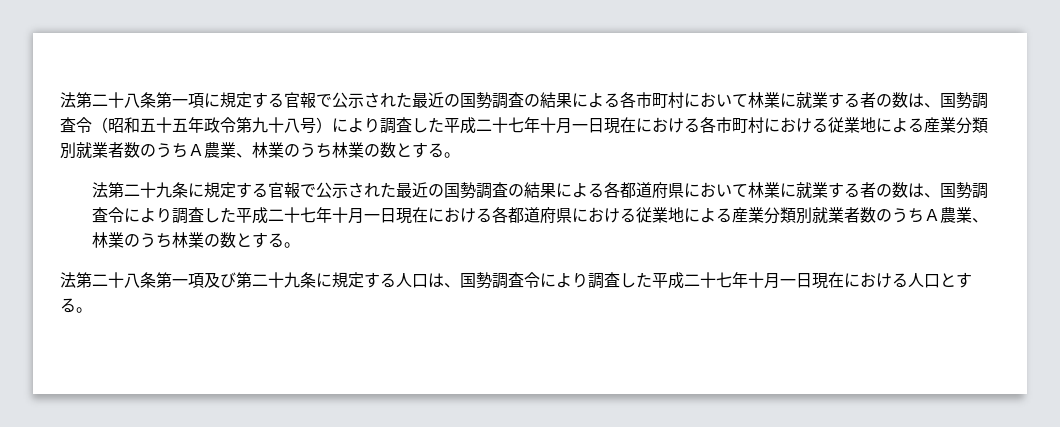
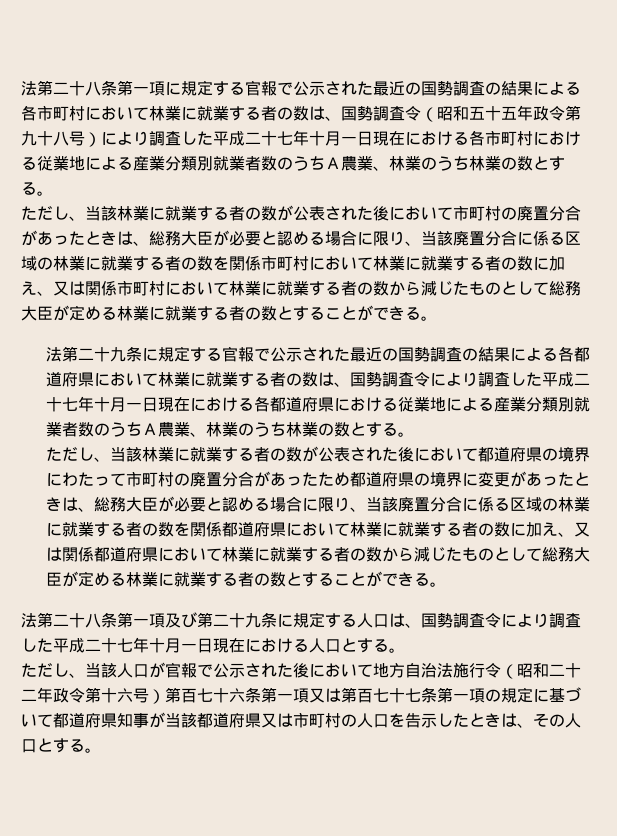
+ ただし、当該林業に就業する者の数が公表された後において市町村の廃置分合があったときは、総務大臣が必要と認める場合に限り、当該廃置分合に係る区域の林業に就業する者の数を関係市町村において林業に就業する者の数に加え、又は関係市町村において林業に就業する者の数から減じたものとして総務大臣が定める林業に就業する者の数とすることができる。
+ ただし、当該林業に就業する者の数が公表された後において都道府県の境界にわたって市町村の廃置分合があったため都道府県の境界に変更があったときは、総務大臣が必要と認める場合に限り、当該廃置分合に係る区域の林業に就業する者の数を関係都道府県において林業に就業する者の数に加え、又は関係都道府県において林業に就業する者の数から減じたものとして総務大臣が定める林業に就業する者の数とすることができる。
+ ただし、当該人口が官報で公示された後において地方自治法施行令（昭和二十二年政令第十六号）第百七十六条第一項又は第百七十七条第一項の規定に基づいて都道府県知事が当該都道府県又は市町村の人口を告示したときは、その人口とする。

